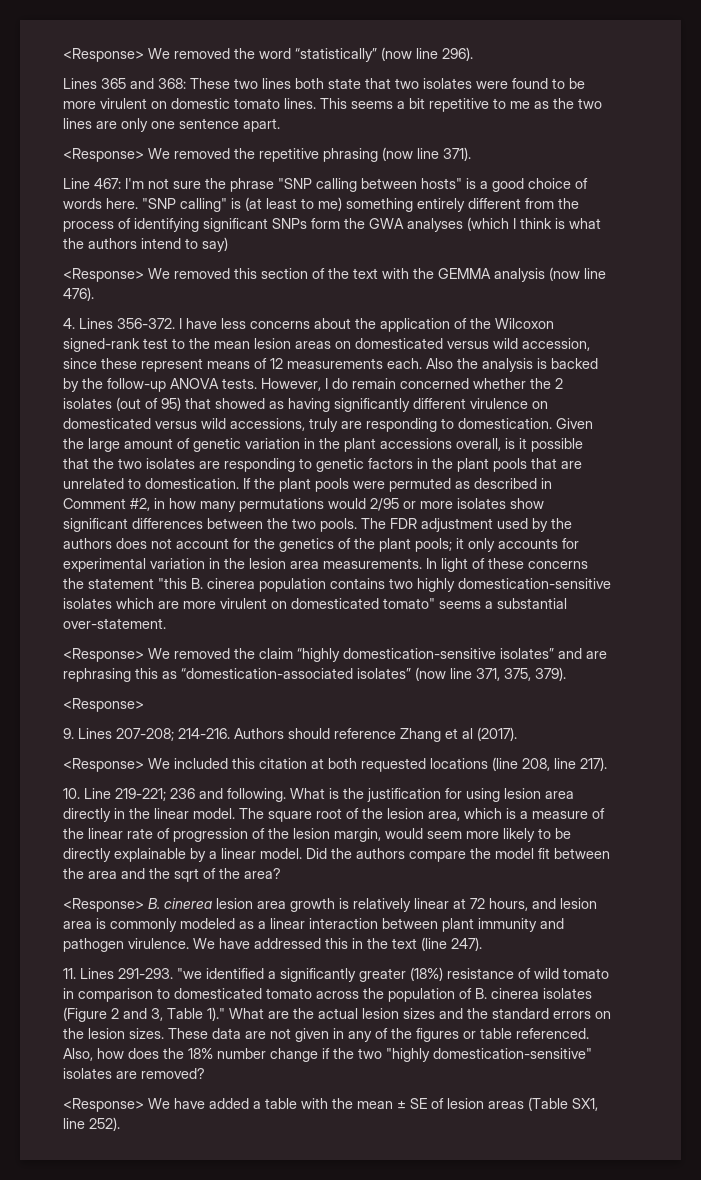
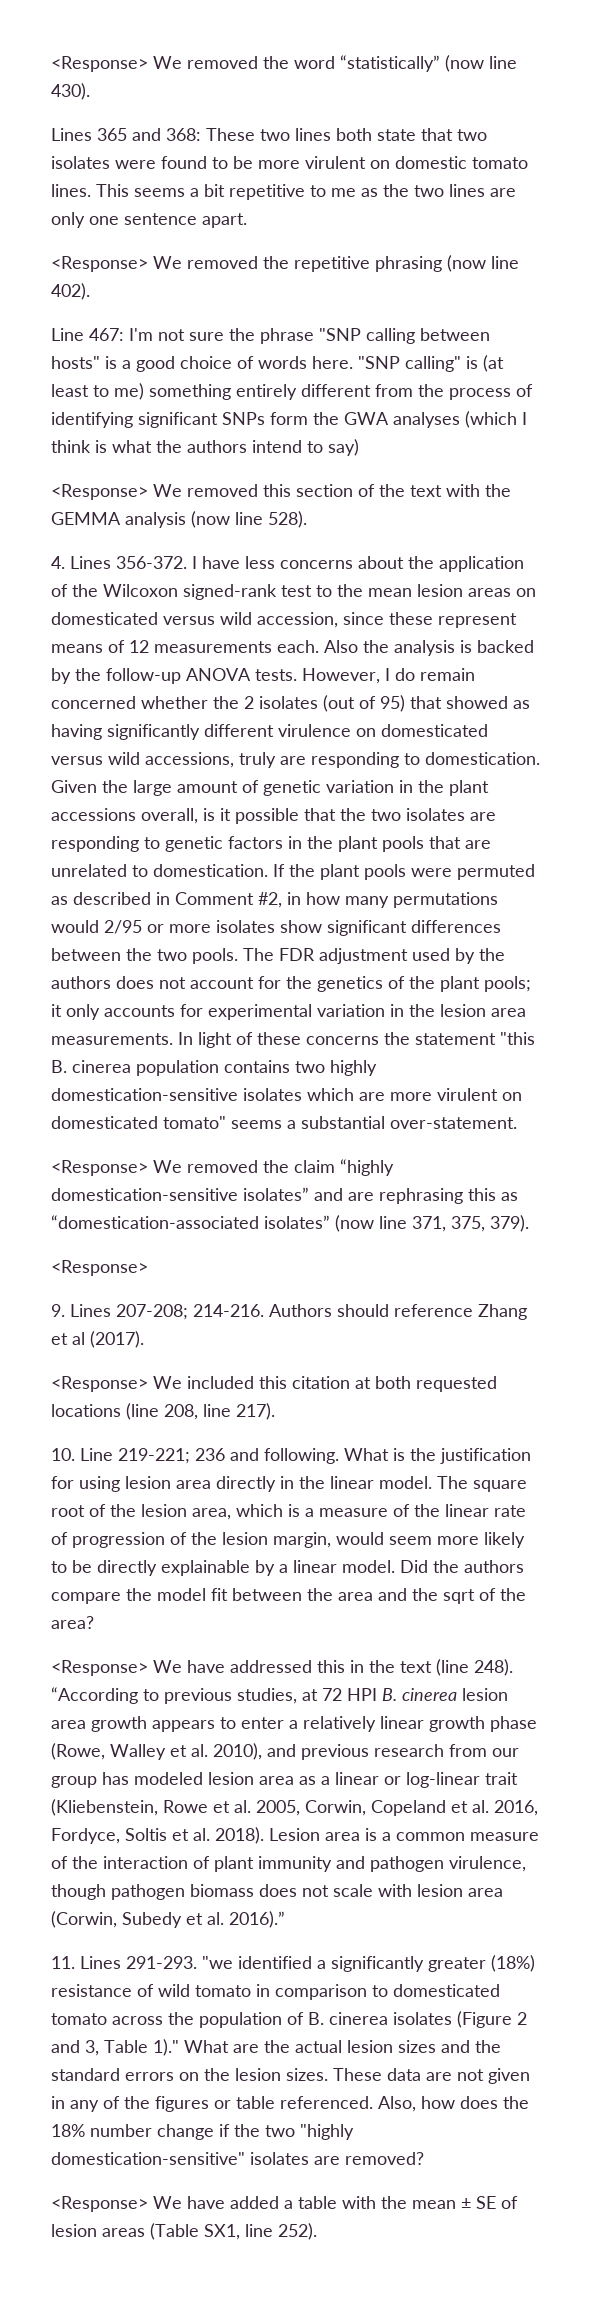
- <Response> We removed the word “statistically” (now line 296).
+ <Response> We removed the word “statistically” (now line 430).
- <Response> We removed the repetitive phrasing (now line 371).
+ <Response> We removed the repetitive phrasing (now line 402).
- <Response> We removed this section of the text with the GEMMA analysis (now line 476).
+ <Response> We removed this section of the text with the GEMMA analysis (now line 528).
- <Response> B. cinerea lesion area growth is relatively linear at 72 hours, and lesion area is commonly modeled as a linear interaction between plant immunity and pathogen virulence. We have addressed this in the text (line 247).
+ <Response> We have addressed this in the text (line 248). “According to previous studies, at 72 HPI B. cinerea lesion area growth appears to enter a relatively linear growth phase (Rowe, Walley et al. 2010), and previous research from our group has modeled lesion area as a linear or log-linear trait (Kliebenstein, Rowe et al. 2005, Corwin, Copeland et al. 2016, Fordyce, Soltis et al. 2018). Lesion area is a common measure of the interaction of plant immunity and pathogen virulence, though pathogen biomass does not scale with lesion area (Corwin, Subedy et al. 2016).”

